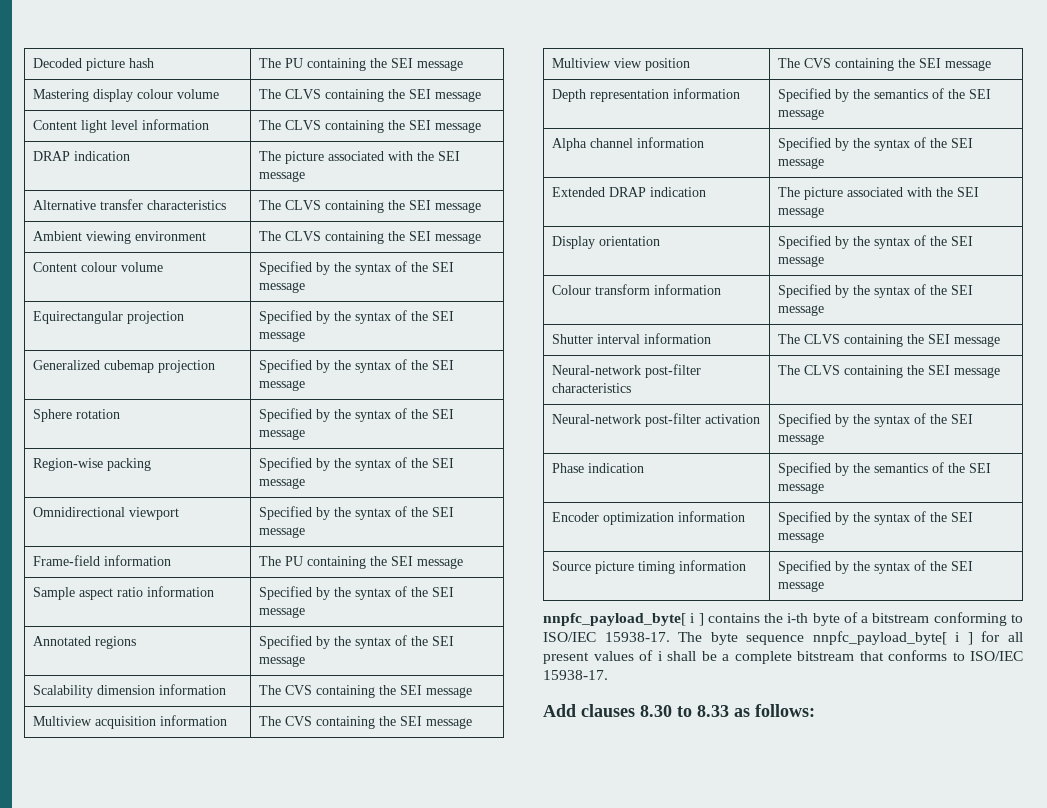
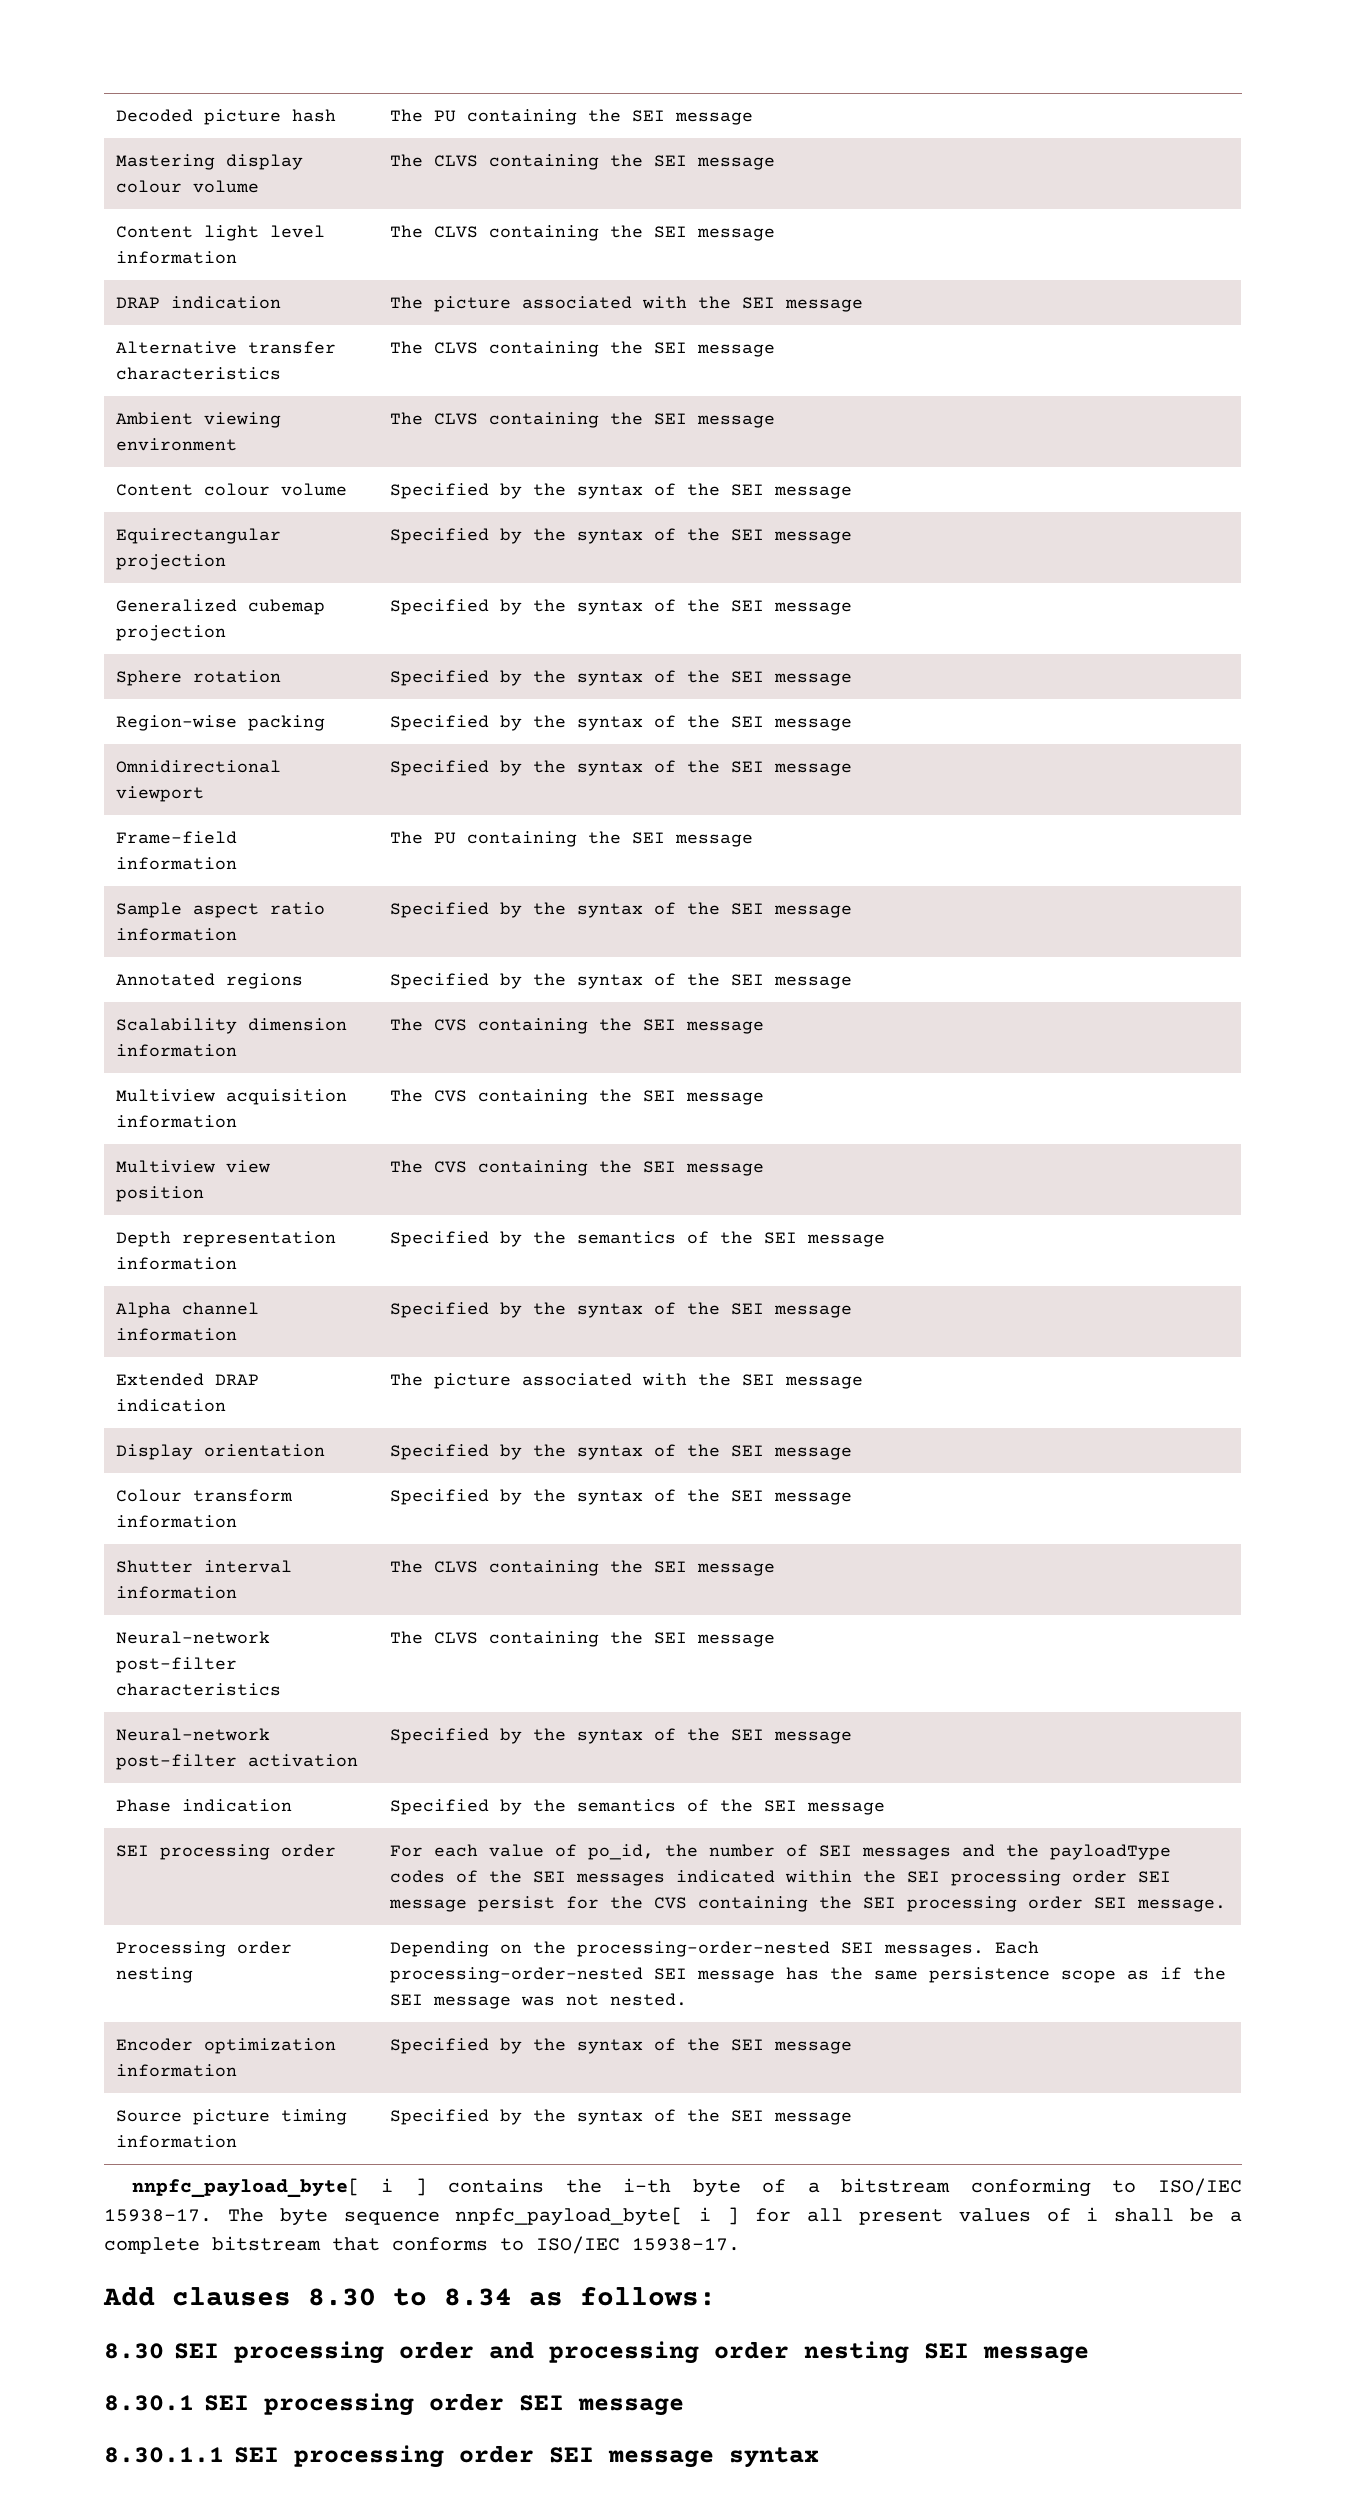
+ SEI processing order | For each value of po_id, the number of SEI messages and the payloadType codes of the SEI messages indicated within the SEI processing order SEI message persist for the CVS containing the SEI processing order SEI message.
+ Processing order nesting | Depending on the processing-order-nested SEI messages. Each processing-order-nested SEI message has the same persistence scope as if the SEI message was not nested.
- Add clauses 8.30 to 8.33 as follows:
+ Add clauses 8.30 to 8.34 as follows:
+ 8.30 SEI processing order and processing order nesting SEI message
+ 8.30.1 SEI processing order SEI message
+ 8.30.1.1 SEI processing order SEI message syntax

